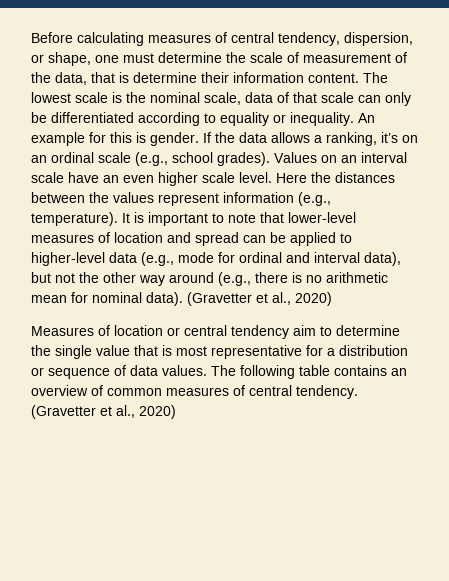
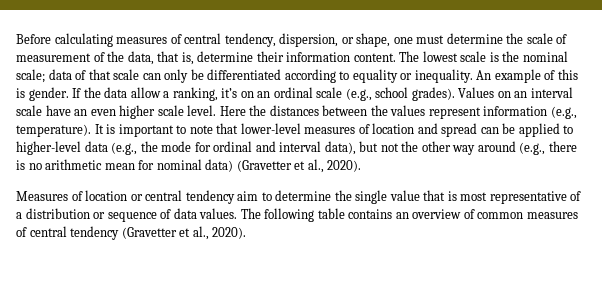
- Before calculating measures of central tendency, dispersion, or shape, one must determine the scale of measurement of the data, that is determine their information content.
+ Before calculating measures of central tendency, dispersion, or shape, one must determine the scale of measurement of the data, that is, determine their information content.
- The lowest scale is the nominal scale, data of that scale can only be differentiated according to equality or inequality.
+ The lowest scale is the nominal scale; data of that scale can only be differentiated according to equality or inequality.
- An example for this is gender.
+ An example of this is gender.
- If the data allows a ranking, it’s on an ordinal scale (e.g., school grades).
+ If the data allow a ranking, it’s on an ordinal scale (e.g., school grades).
- It is important to note that lower-level measures of location and spread can be applied to higher-level data (e.g., mode for ordinal and interval data), but not the other way around (e.g., there is no arithmetic mean for nominal data). (Gravetter et al., 2020)
+ It is important to note that lower-level measures of location and spread can be applied to higher-level data (e.g., the mode for ordinal and interval data), but not the other way around (e.g., there is no arithmetic mean for nominal data) (Gravetter et al., 2020).
- Measures of location or central tendency aim to determine the single value that is most representative for a distribution or sequence of data values.
+ Measures of location or central tendency aim to determine the single value that is most representative of a distribution or sequence of data values.
- The following table contains an overview of common measures of central tendency. (Gravetter et al., 2020)
+ The following table contains an overview of common measures of central tendency (Gravetter et al., 2020).

